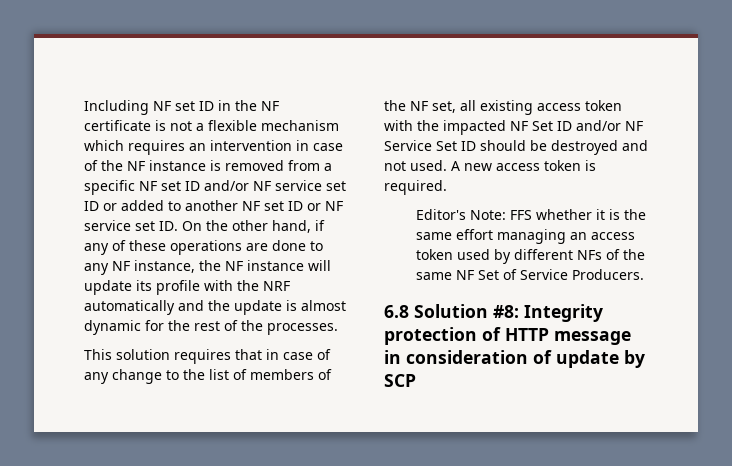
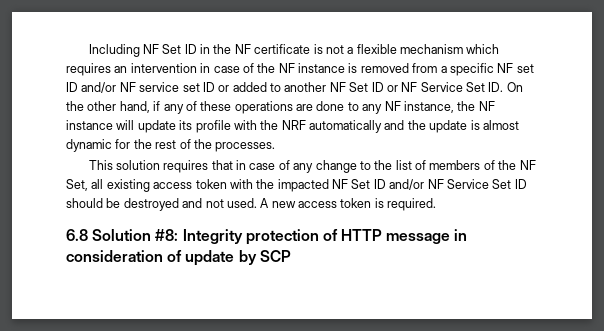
- Including NF set ID in the NF certificate is not a flexible mechanism which requires an intervention in case of the NF instance is removed from a specific NF set ID and/or NF service set ID or added to another NF set ID or NF service set ID. On the other hand, if any of these operations are done to any NF instance, the NF instance will update its profile with the NRF automatically and the update is almost dynamic for the rest of the processes.
+ Including NF Set ID in the NF certificate is not a flexible mechanism which requires an intervention in case of the NF instance is removed from a specific NF set ID and/or NF service set ID or added to another NF Set ID or NF Service Set ID. On the other hand, if any of these operations are done to any NF instance, the NF instance will update its profile with the NRF automatically and the update is almost dynamic for the rest of the processes.
- This solution requires that in case of any change to the list of members of the NF set, all existing access token with the impacted NF Set ID and/or NF Service Set ID should be destroyed and not used.
+ This solution requires that in case of any change to the list of members of the NF Set, all existing access token with the impacted NF Set ID and/or NF Service Set ID should be destroyed and not used.
- Editor's Note: FFS whether it is the same effort managing an access token used by different NFs of the same NF Set of Service Producers.

